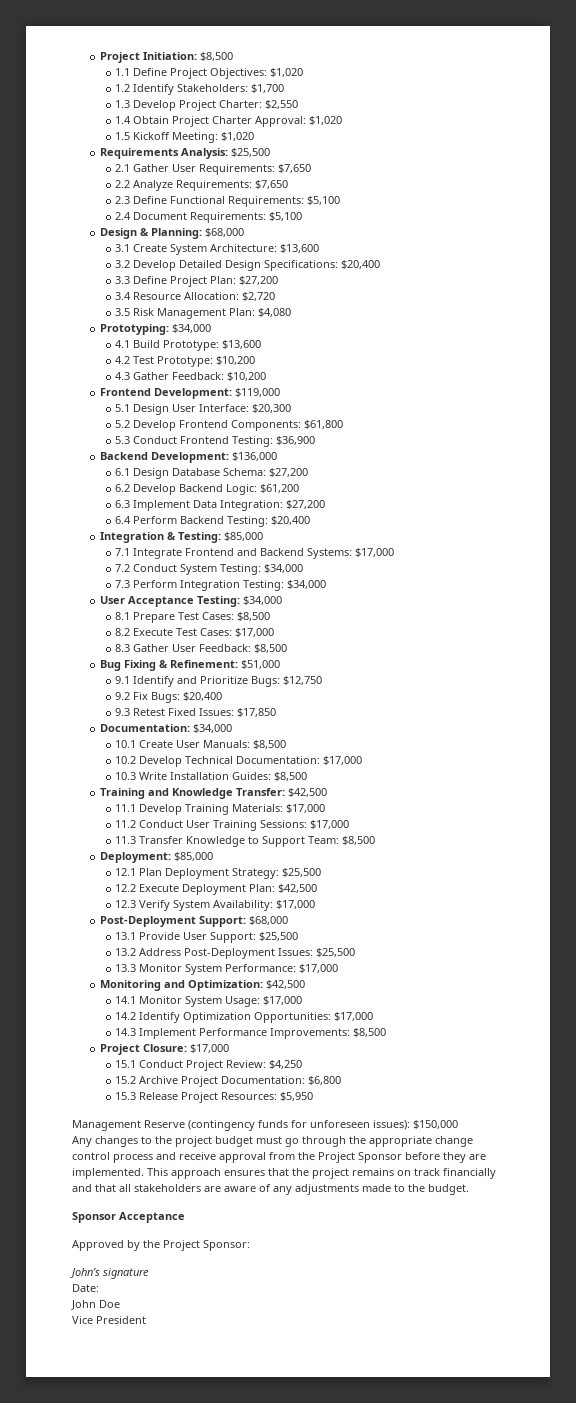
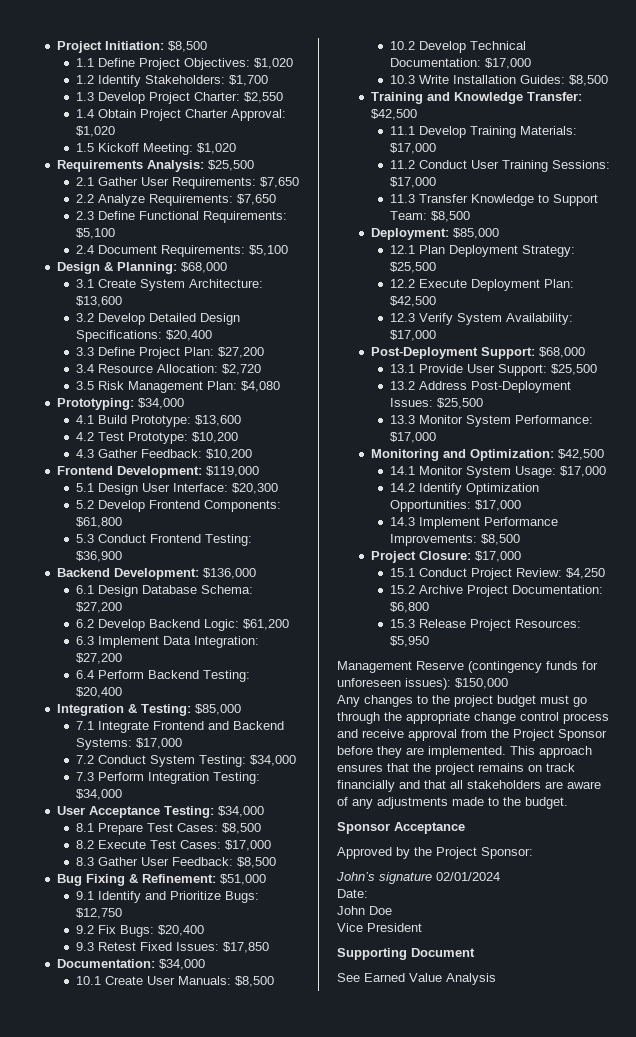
- John’s signature
+ John’s signature 02/01/2024
+ Supporting Document
+ See Earned Value Analysis

